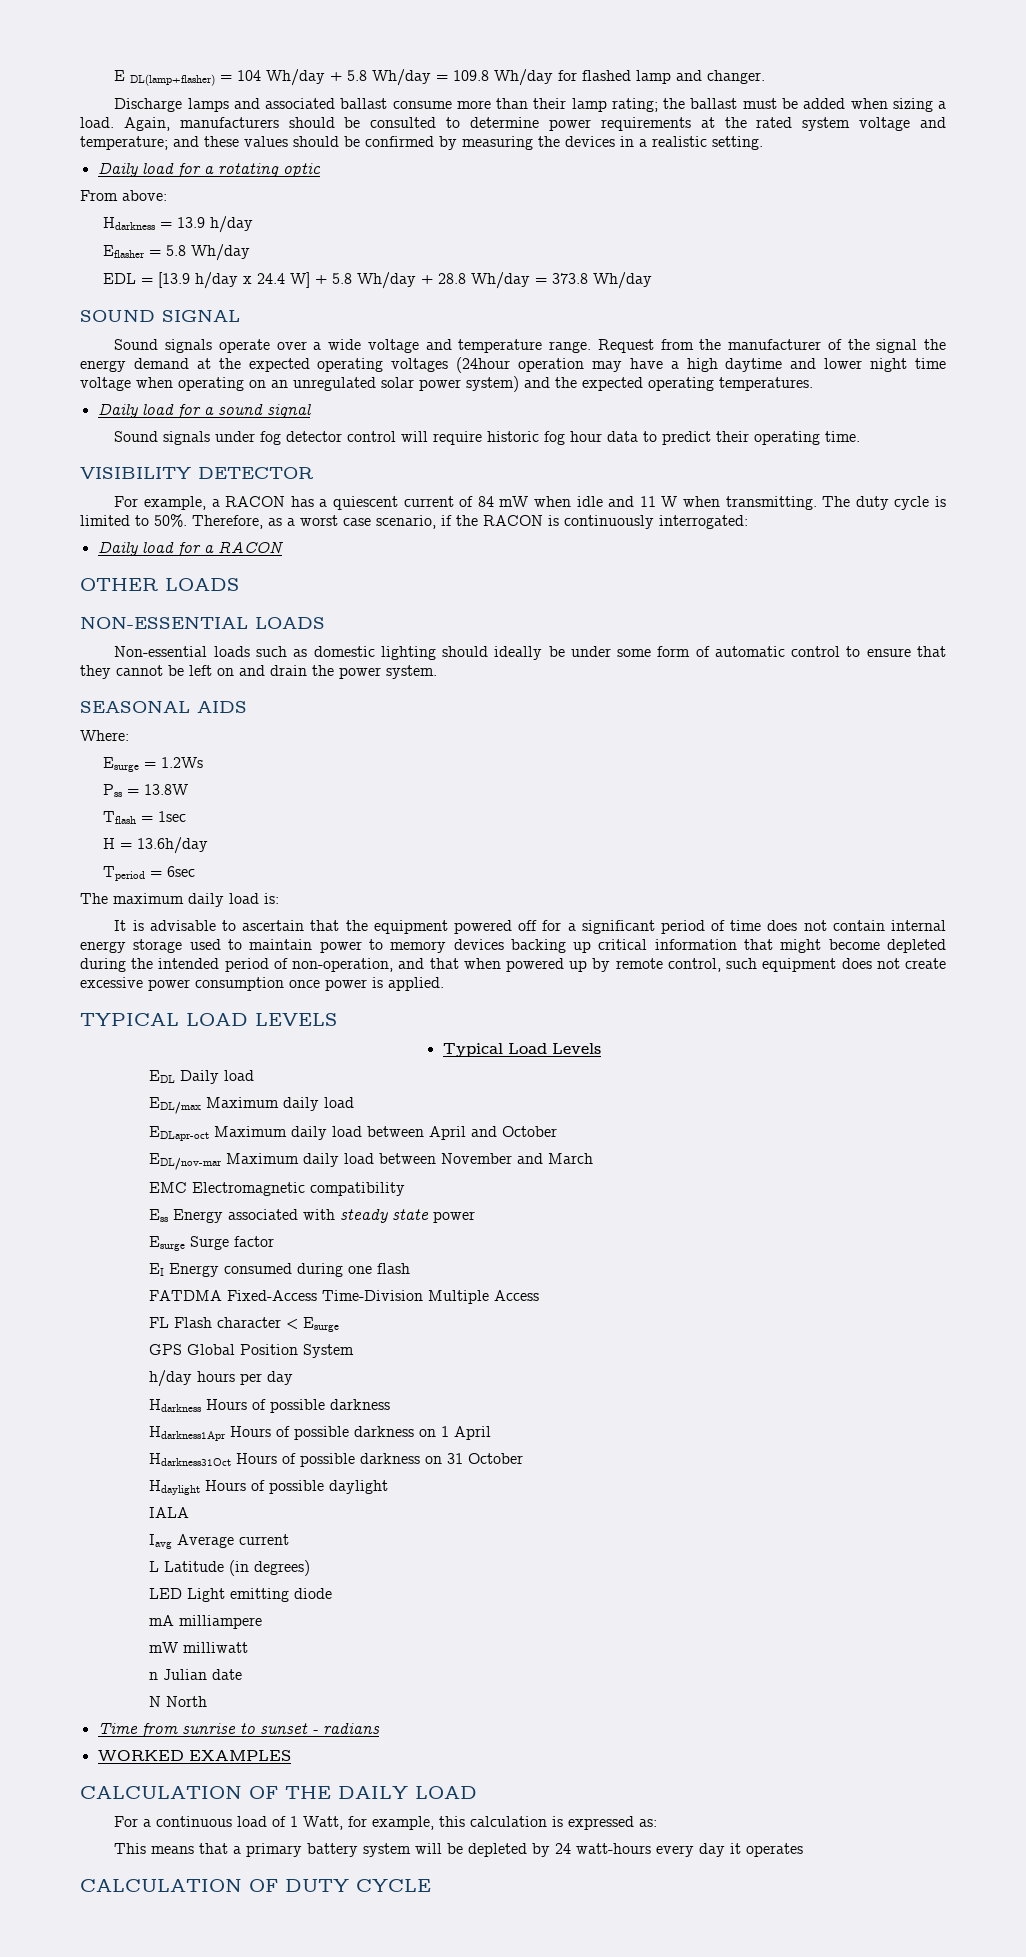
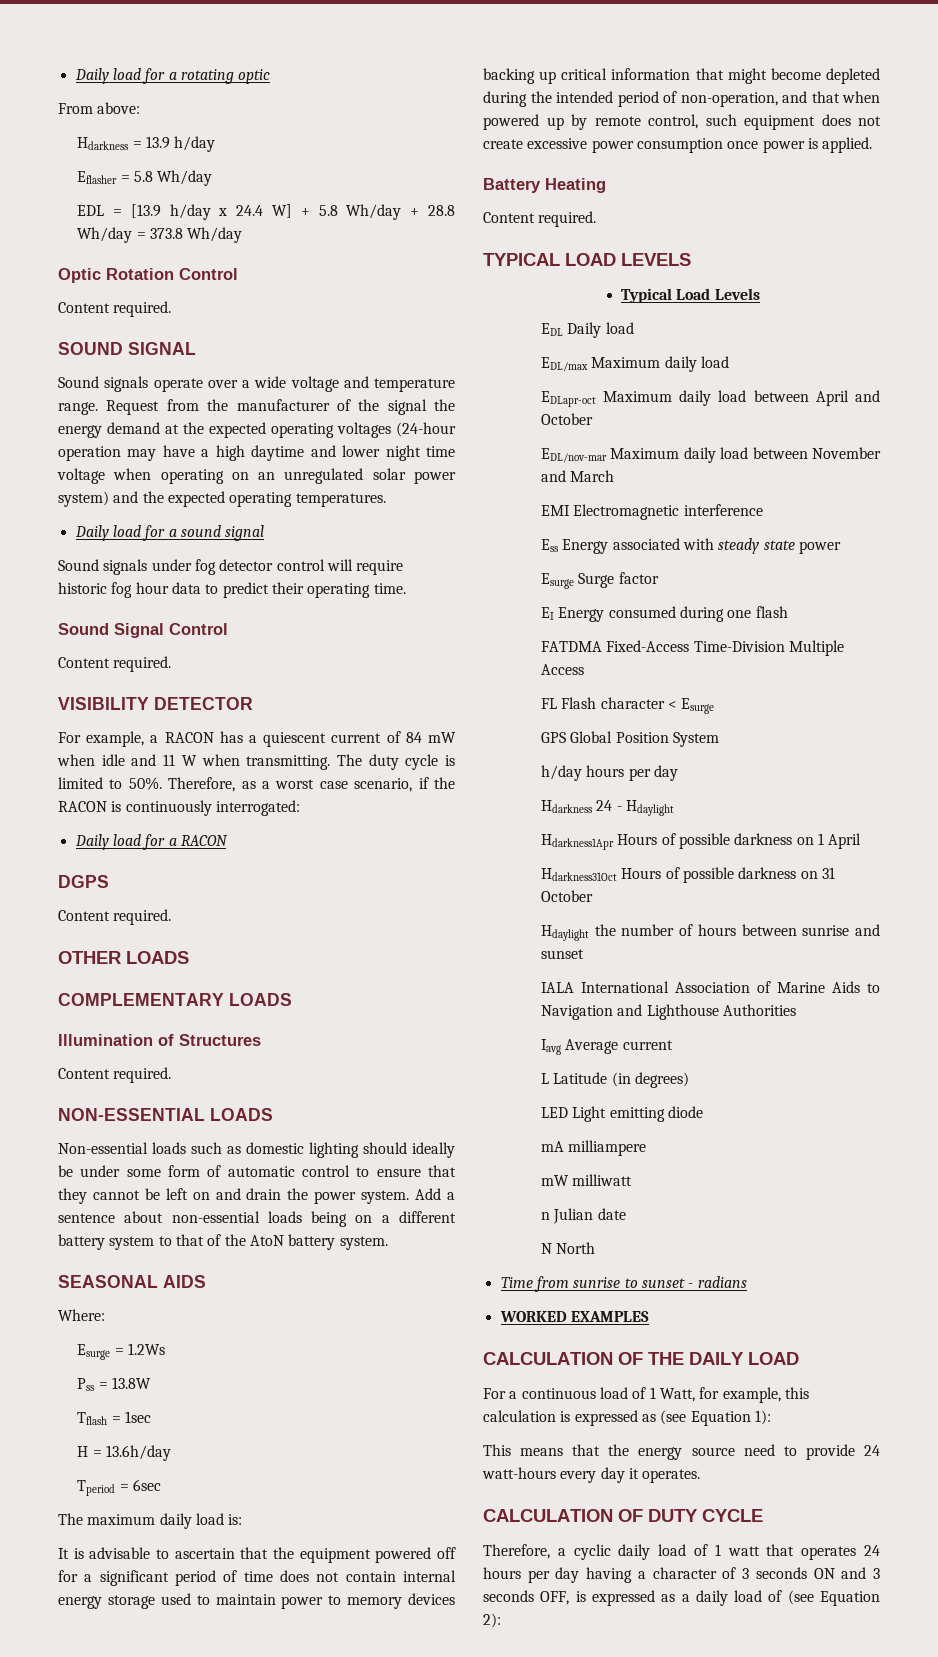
- E DL(lamp+flasher) = 104 Wh/day + 5.8 Wh/day = 109.8 Wh/day for flashed lamp and changer.
- Discharge lamps and associated ballast consume more than their lamp rating; the ballast must be added when sizing a load. Again, manufacturers should be consulted to determine power requirements at the rated system voltage and temperature; and these values should be confirmed by measuring the devices in a realistic setting.
+ Optic Rotation Control
+ Content required.
- Request from the manufacturer of the signal the energy demand at the expected operating voltages (24hour operation may have a high daytime and lower night time voltage when operating on an unregulated solar power system) and the expected operating temperatures.
+ Request from the manufacturer of the signal the energy demand at the expected operating voltages (24-hour operation may have a high daytime and lower night time voltage when operating on an unregulated solar power system) and the expected operating temperatures.
+ Sound Signal Control
+ Content required.
+ DGPS
+ Content required.
+ COMPLEMENTARY LOADS
+ Illumination of Structures
+ Content required.
+ Add a sentence about non-essential loads being on a different battery system to that of the AtoN battery system.
+ Battery Heating
+ Content required.
- EMC Electromagnetic compatibility
+ EMI Electromagnetic interference
- Hdarkness Hours of possible darkness
+ Hdarkness 24 - Hdaylight
- Hdaylight Hours of possible daylight
- IALA
+ Hdaylight the number of hours between sunrise and sunset
+ IALA International Association of Marine Aids to Navigation and Lighthouse Authorities
- For a continuous load of 1 Watt, for example, this calculation is expressed as:
+ For a continuous load of 1 Watt, for example, this calculation is expressed as (see Equation 1):
- This means that a primary battery system will be depleted by 24 watt-hours every day it operates
+ This means that the energy source need to provide 24 watt-hours every day it operates.
+ Therefore, a cyclic daily load of 1 watt that operates 24 hours per day having a character of 3 seconds ON and 3 seconds OFF, is expressed as a daily load of (see Equation 2):

